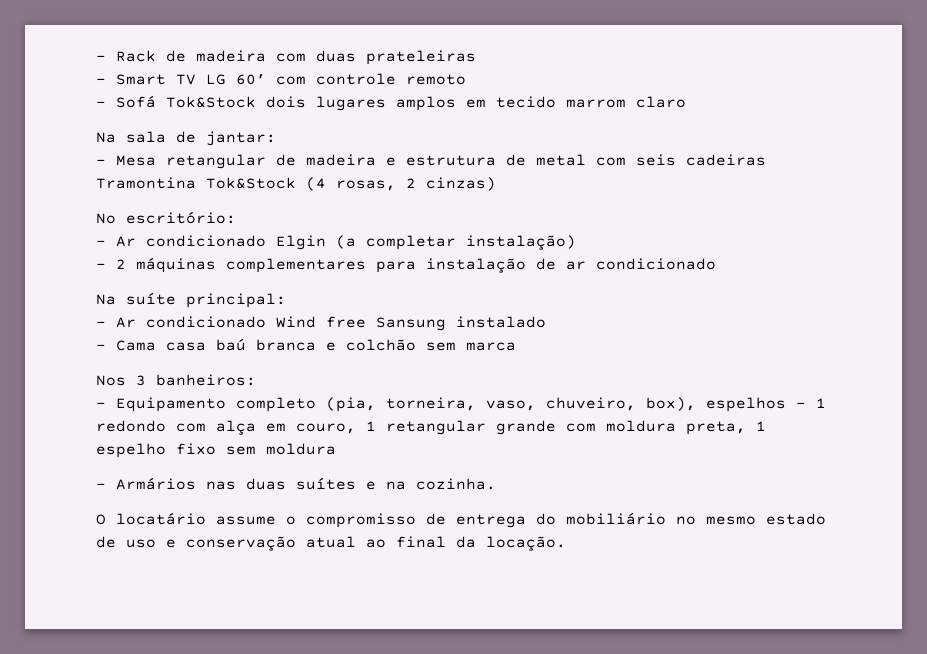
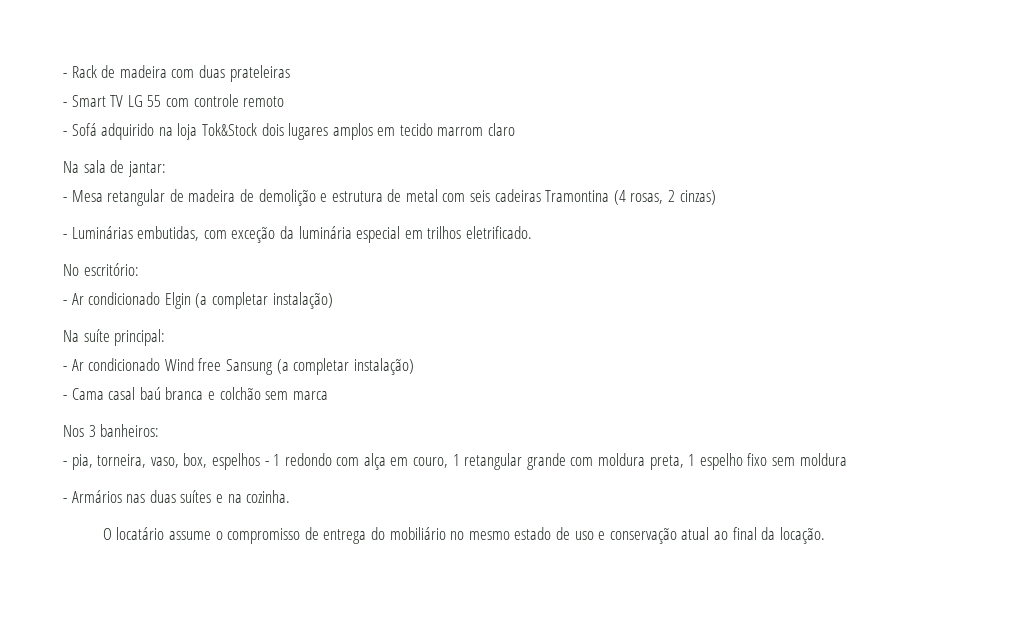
- - Smart TV LG 60’ com controle remoto
+ - Smart TV LG 55 com controle remoto
- - Sofá Tok&Stock dois lugares amplos em tecido marrom claro
+ - Sofá adquirido na loja Tok&Stock dois lugares amplos em tecido marrom claro
- - Mesa retangular de madeira e estrutura de metal com seis cadeiras Tramontina Tok&Stock (4 rosas, 2 cinzas)
+ - Mesa retangular de madeira de demolição e estrutura de metal com seis cadeiras Tramontina (4 rosas, 2 cinzas)
+ - Luminárias embutidas, com exceção da luminária especial em trilhos eletrificado.
- - 2 máquinas complementares para instalação de ar condicionado
- - Ar condicionado Wind free Sansung instalado
+ - Ar condicionado Wind free Sansung (a completar instalação)
- - Cama casa baú branca e colchão sem marca
+ - Cama casal baú branca e colchão sem marca
- - Equipamento completo (pia, torneira, vaso, chuveiro, box), espelhos - 1 redondo com alça em couro, 1 retangular grande com moldura preta, 1 espelho fixo sem moldura
+ - pia, torneira, vaso, box, espelhos - 1 redondo com alça em couro, 1 retangular grande com moldura preta, 1 espelho fixo sem moldura

